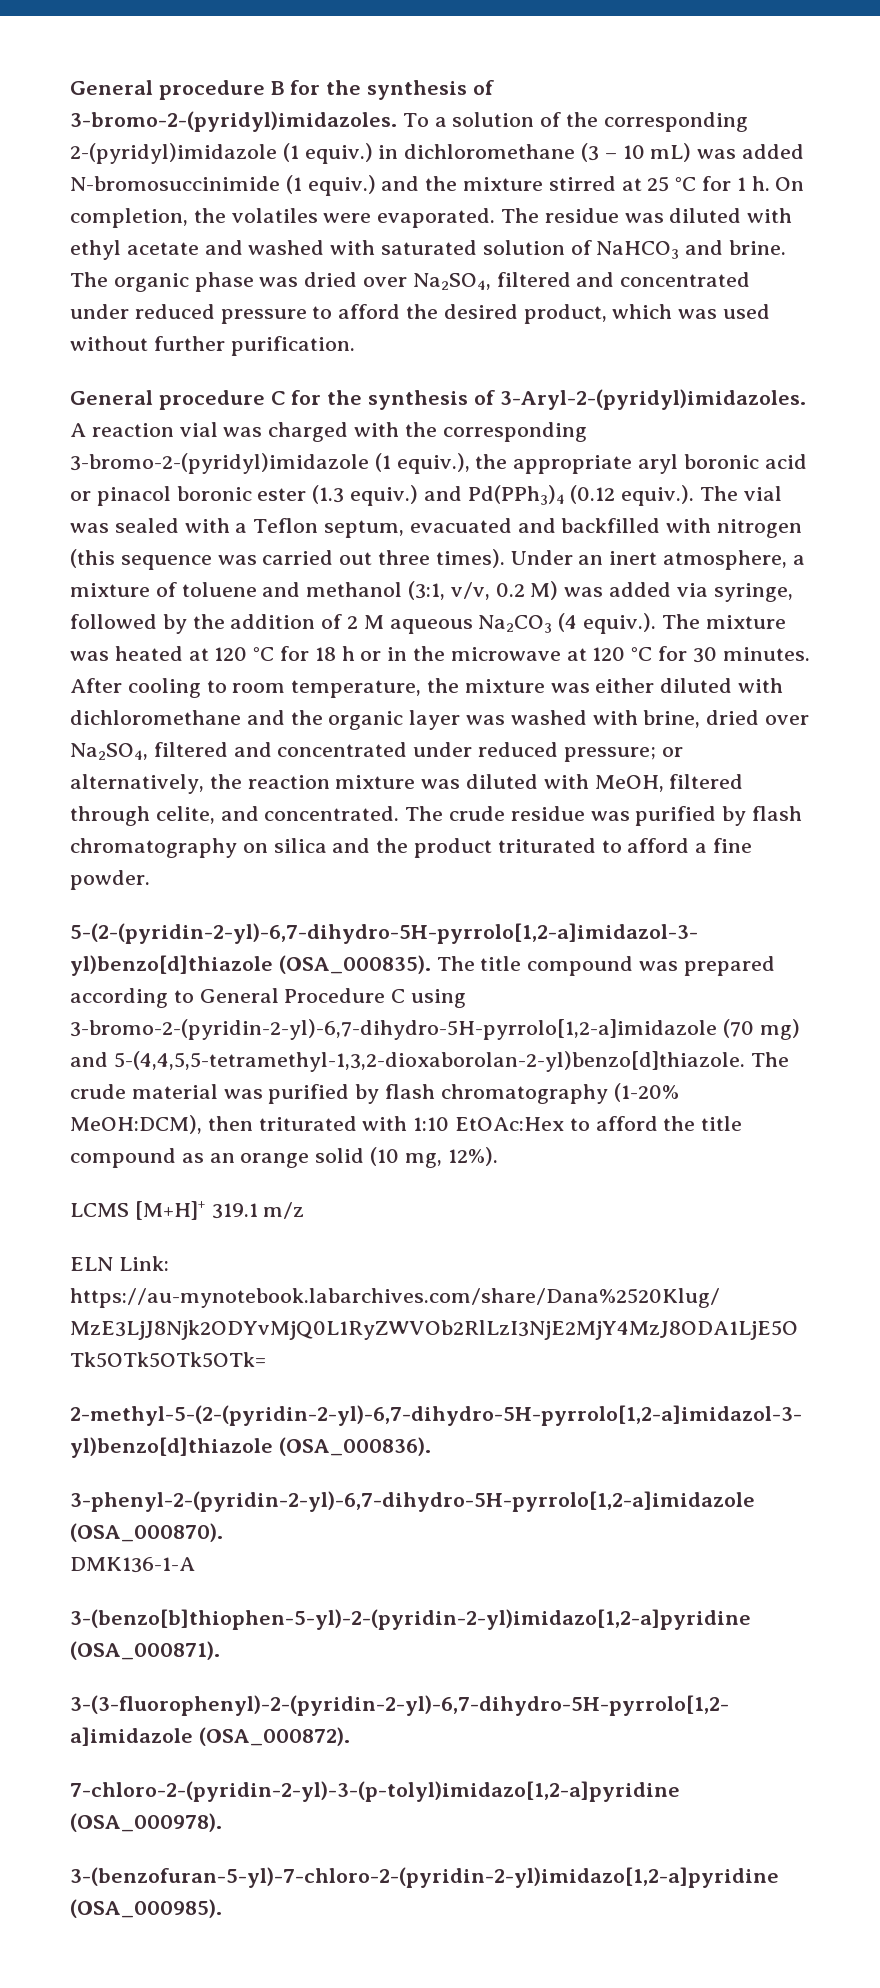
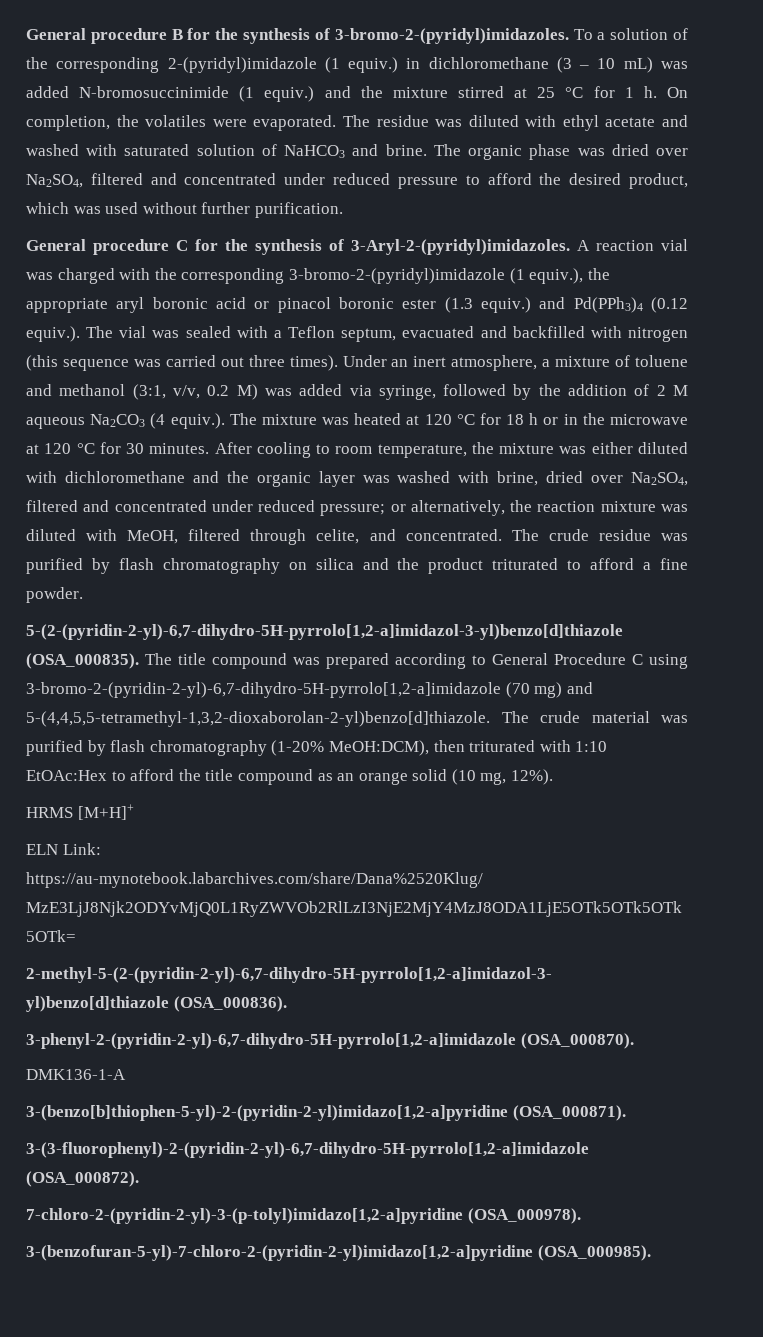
- LCMS [M+H]+ 319.1 m/z
+ HRMS [M+H]+

